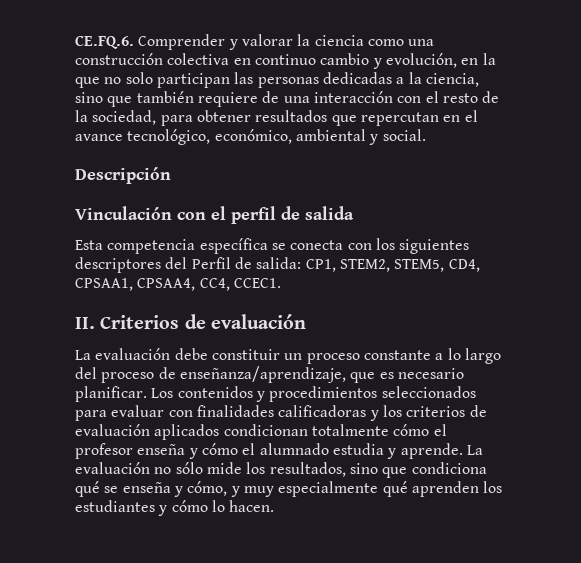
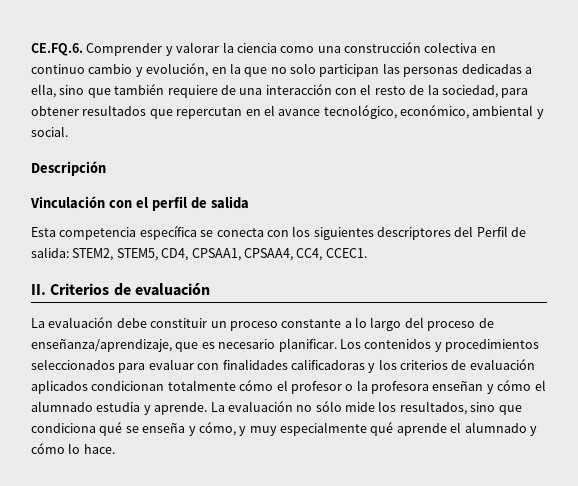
- CE.FQ.6. Comprender y valorar la ciencia como una construcción colectiva en continuo cambio y evolución, en la que no solo participan las personas dedicadas a la ciencia, sino que también requiere de una interacción con el resto de la sociedad, para obtener resultados que repercutan en el avance tecnológico, económico, ambiental y social.
+ CE.FQ.6. Comprender y valorar la ciencia como una construcción colectiva en continuo cambio y evolución, en la que no solo participan las personas dedicadas a ella, sino que también requiere de una interacción con el resto de la sociedad, para obtener resultados que repercutan en el avance tecnológico, económico, ambiental y social.
- Esta competencia específica se conecta con los siguientes descriptores del Perfil de salida: CP1, STEM2, STEM5, CD4, CPSAA1, CPSAA4, CC4, CCEC1.
+ Esta competencia específica se conecta con los siguientes descriptores del Perfil de salida: STEM2, STEM5, CD4, CPSAA1, CPSAA4, CC4, CCEC1.
- Los contenidos y procedimientos seleccionados para evaluar con finalidades calificadoras y los criterios de evaluación aplicados condicionan totalmente cómo el profesor enseña y cómo el alumnado estudia y aprende.
+ Los contenidos y procedimientos seleccionados para evaluar con finalidades calificadoras y los criterios de evaluación aplicados condicionan totalmente cómo el profesor o la profesora enseñan y cómo el alumnado estudia y aprende.
- La evaluación no sólo mide los resultados, sino que condiciona qué se enseña y cómo, y muy especialmente qué aprenden los estudiantes y cómo lo hacen.
+ La evaluación no sólo mide los resultados, sino que condiciona qué se enseña y cómo, y muy especialmente qué aprende el alumnado y cómo lo hace.

